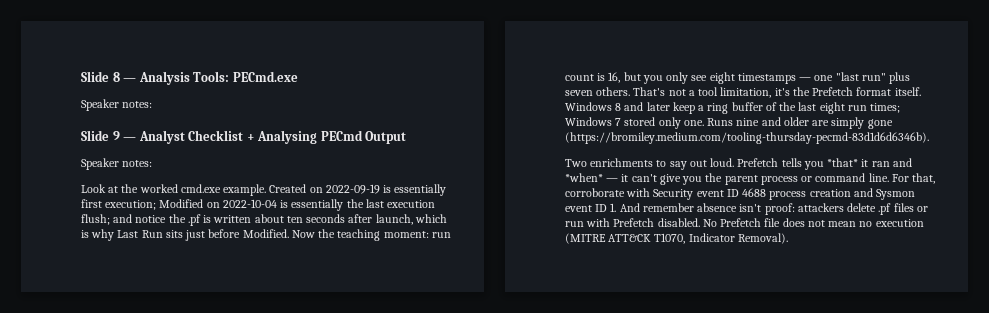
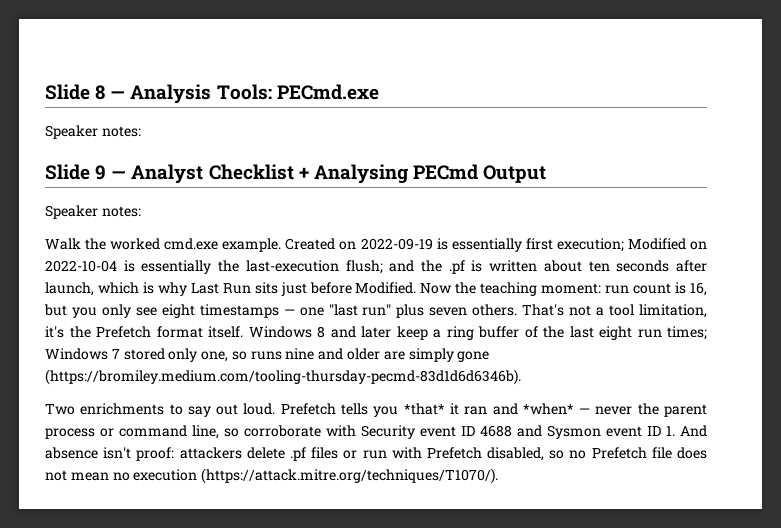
- Look at the worked cmd.exe example.
+ Walk the worked cmd.exe example.
- Created on 2022-09-19 is essentially first execution; Modified on 2022-10-04 is essentially the last execution flush; and notice the .pf is written about ten seconds after launch, which is why Last Run sits just before Modified.
+ Created on 2022-09-19 is essentially first execution; Modified on 2022-10-04 is essentially the last-execution flush; and the .pf is written about ten seconds after launch, which is why Last Run sits just before Modified.
- Windows 8 and later keep a ring buffer of the last eight run times; Windows 7 stored only one. Runs nine and older are simply gone (https://bromiley.medium.com/tooling-thursday-pecmd-83d1d6d6346b).
+ Windows 8 and later keep a ring buffer of the last eight run times; Windows 7 stored only one, so runs nine and older are simply gone (https://bromiley.medium.com/tooling-thursday-pecmd-83d1d6d6346b).
- Prefetch tells you *that* it ran and *when* — it can't give you the parent process or command line. For that, corroborate with Security event ID 4688 process creation and Sysmon event ID 1. And remember absence isn't proof: attackers delete .pf files or run with Prefetch disabled. No Prefetch file does not mean no execution (MITRE ATT&CK T1070, Indicator Removal).
+ Prefetch tells you *that* it ran and *when* — never the parent process or command line, so corroborate with Security event ID 4688 and Sysmon event ID 1. And absence isn't proof: attackers delete .pf files or run with Prefetch disabled, so no Prefetch file does not mean no execution (https://attack.mitre.org/techniques/T1070/).

